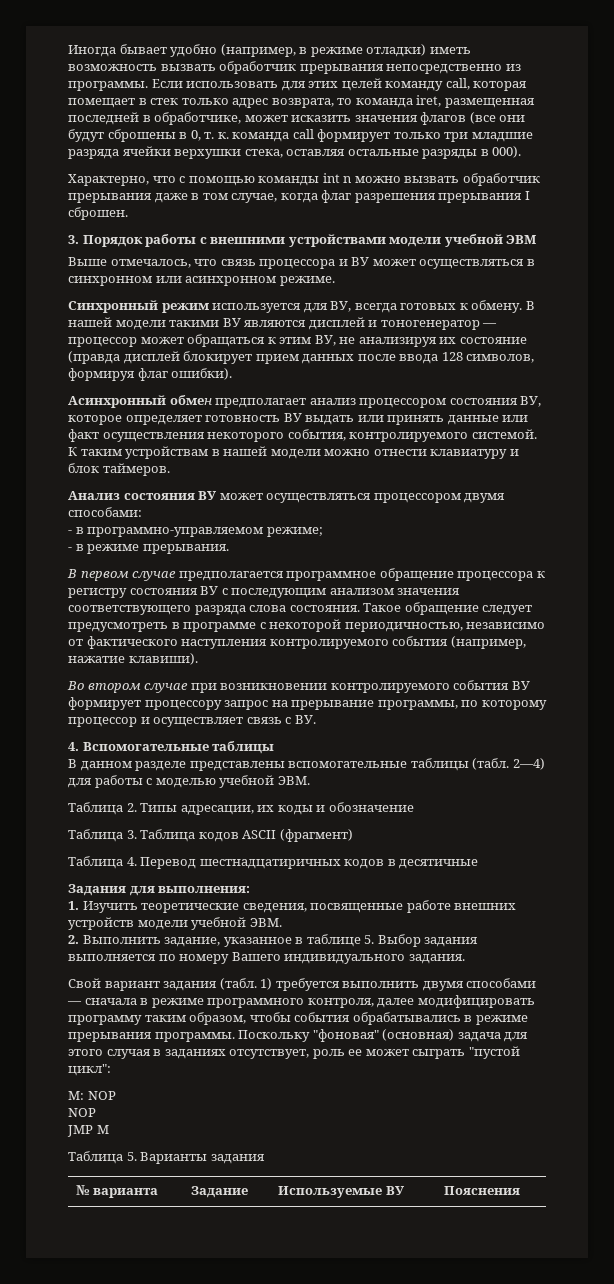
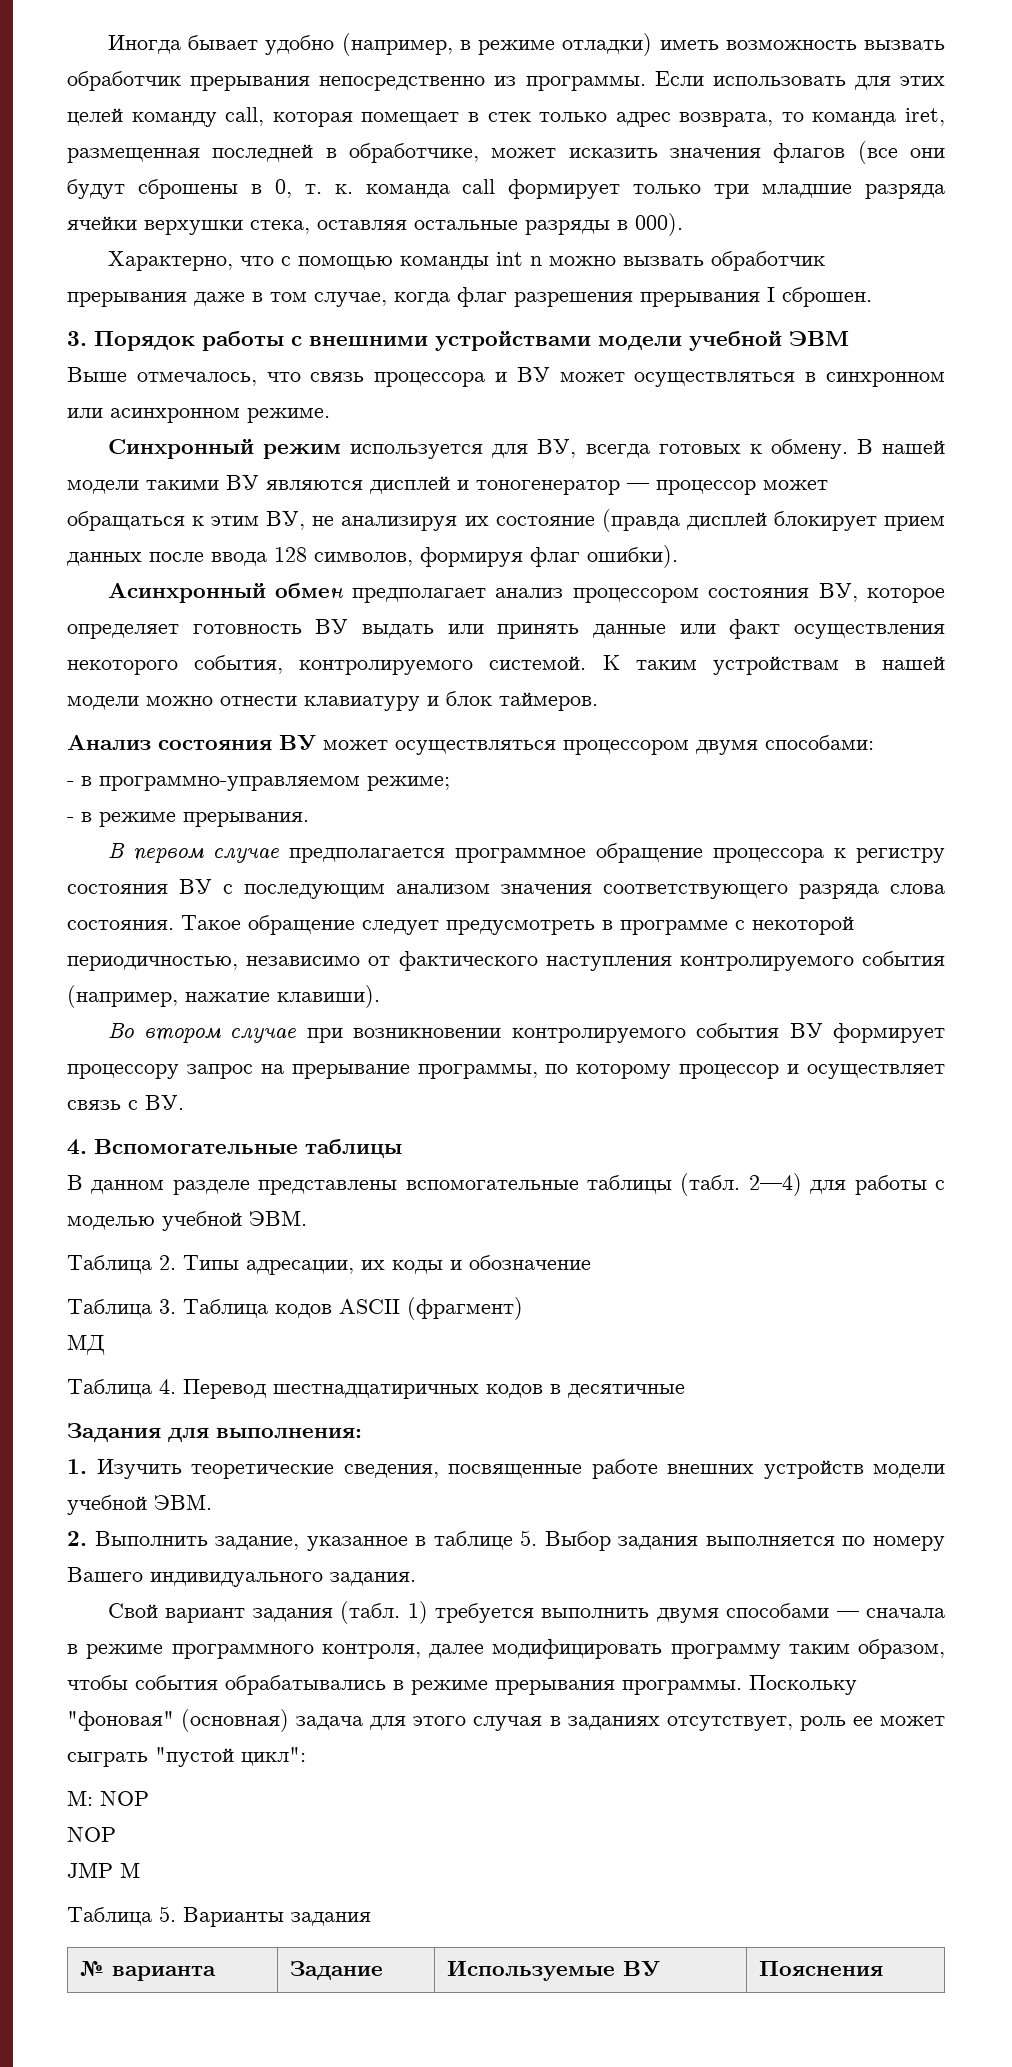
+ МД

